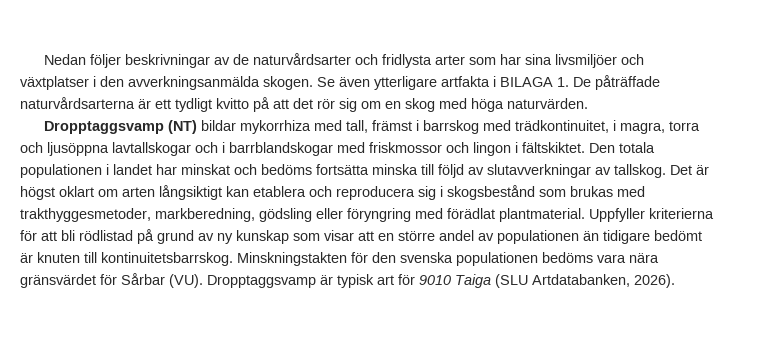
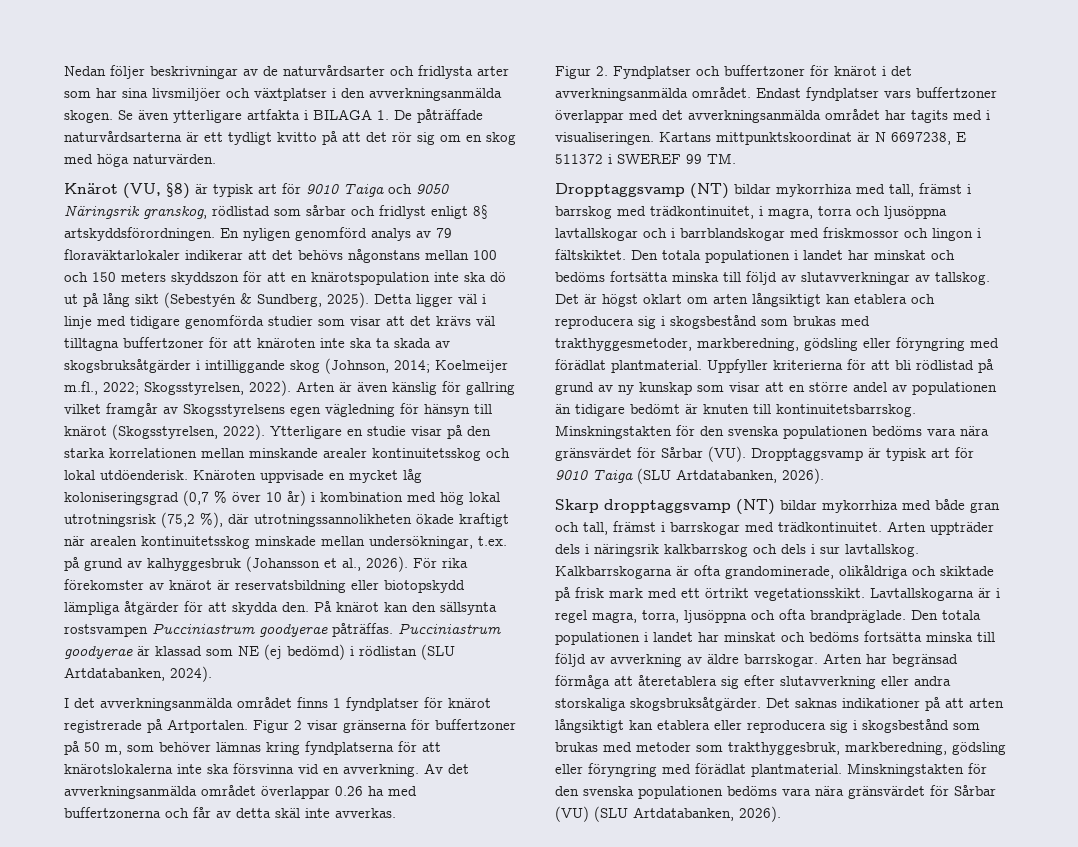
+ Knärot (VU, §8) är typisk art för 9010 Taiga och 9050 Näringsrik granskog, rödlistad som sårbar och fridlyst enligt 8§ artskyddsförordningen. En nyligen genomförd analys av 79 floraväktarlokaler indikerar att det behövs någonstans mellan 100 och 150 meters skyddszon för att en knärotspopulation inte ska dö ut på lång sikt (Sebestyén & Sundberg, 2025). Detta ligger väl i linje med tidigare genomförda studier som visar att det krävs väl tilltagna buffertzoner för att knäroten inte ska ta skada av skogsbruksåtgärder i intilliggande skog (Johnson, 2014; Koelmeijer m.fl., 2022; Skogsstyrelsen, 2022). Arten är även känslig för gallring vilket framgår av Skogsstyrelsens egen vägledning för hänsyn till knärot (Skogsstyrelsen, 2022). Ytterligare en studie visar på den starka korrelationen mellan minskande arealer kontinuitetsskog och lokal utdöenderisk. Knäroten uppvisade en mycket låg koloniseringsgrad (0,7 % över 10 år) i kombination med hög lokal utrotningsrisk (75,2 %), där utrotningssannolikheten ökade kraftigt när arealen kontinuitetsskog minskade mellan undersökningar, t.ex. på grund av kalhyggesbruk (Johansson et al., 2026). För rika förekomster av knärot är reservatsbildning eller biotopskydd lämpliga åtgärder för att skydda den. På knärot kan den sällsynta rostsvampen Pucciniastrum goodyerae påträffas. Pucciniastrum goodyerae är klassad som NE (ej bedömd) i rödlistan (SLU Artdatabanken, 2024).
+ I det avverkningsanmälda området finns 1 fyndplatser för knärot registrerade på Artportalen. Figur 2 visar gränserna för buffertzoner på 50 m, som behöver lämnas kring fyndplatserna för att knärotslokalerna inte ska försvinna vid en avverkning. Av det avverkningsanmälda området överlappar 0.26 ha med buffertzonerna och får av detta skäl inte avverkas.
+ Figur 2. Fyndplatser och buffertzoner för knärot i det avverkningsanmälda området. Endast fyndplatser vars buffertzoner överlappar med det avverkningsanmälda området har tagits med i visualiseringen. Kartans mittpunktskoordinat är N 6697238, E 511372 i SWEREF 99 TM.
+ Skarp dropptaggsvamp (NT) bildar mykorrhiza med både gran och tall, främst i barrskogar med trädkontinuitet. Arten uppträder dels i näringsrik kalkbarrskog och dels i sur lavtallskog. Kalkbarrskogarna är ofta grandominerade, olikåldriga och skiktade på frisk mark med ett örtrikt vegetationsskikt. Lavtallskogarna är i regel magra, torra, ljusöppna och ofta brandpräglade. Den totala populationen i landet har minskat och bedöms fortsätta minska till följd av avverkning av äldre barrskogar. Arten har begränsad förmåga att återetablera sig efter slutavverkning eller andra storskaliga skogsbruksåtgärder. Det saknas indikationer på att arten långsiktigt kan etablera eller reproducera sig i skogsbestånd som brukas med metoder som trakthyggesbruk, markberedning, gödsling eller föryngring med förädlat plantmaterial. Minskningstakten för den svenska populationen bedöms vara nära gränsvärdet för Sårbar (VU) (SLU Artdatabanken, 2026).

